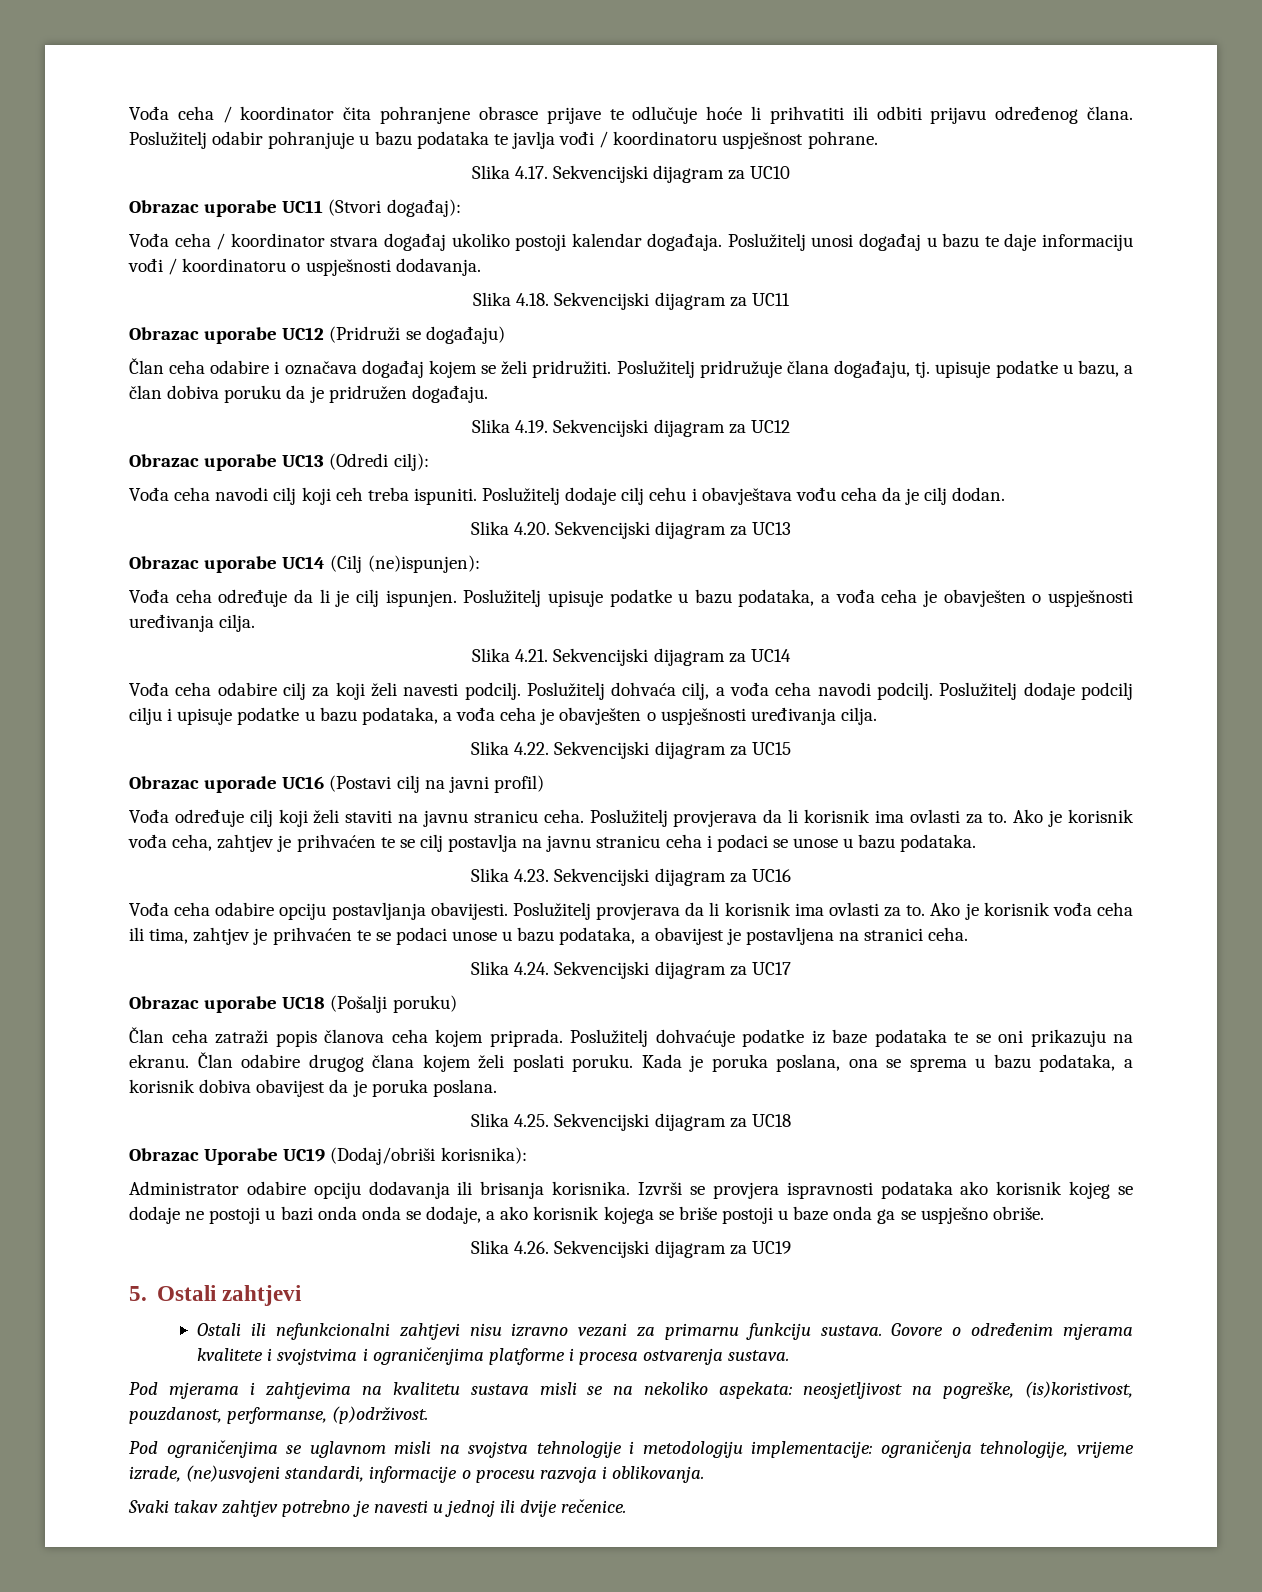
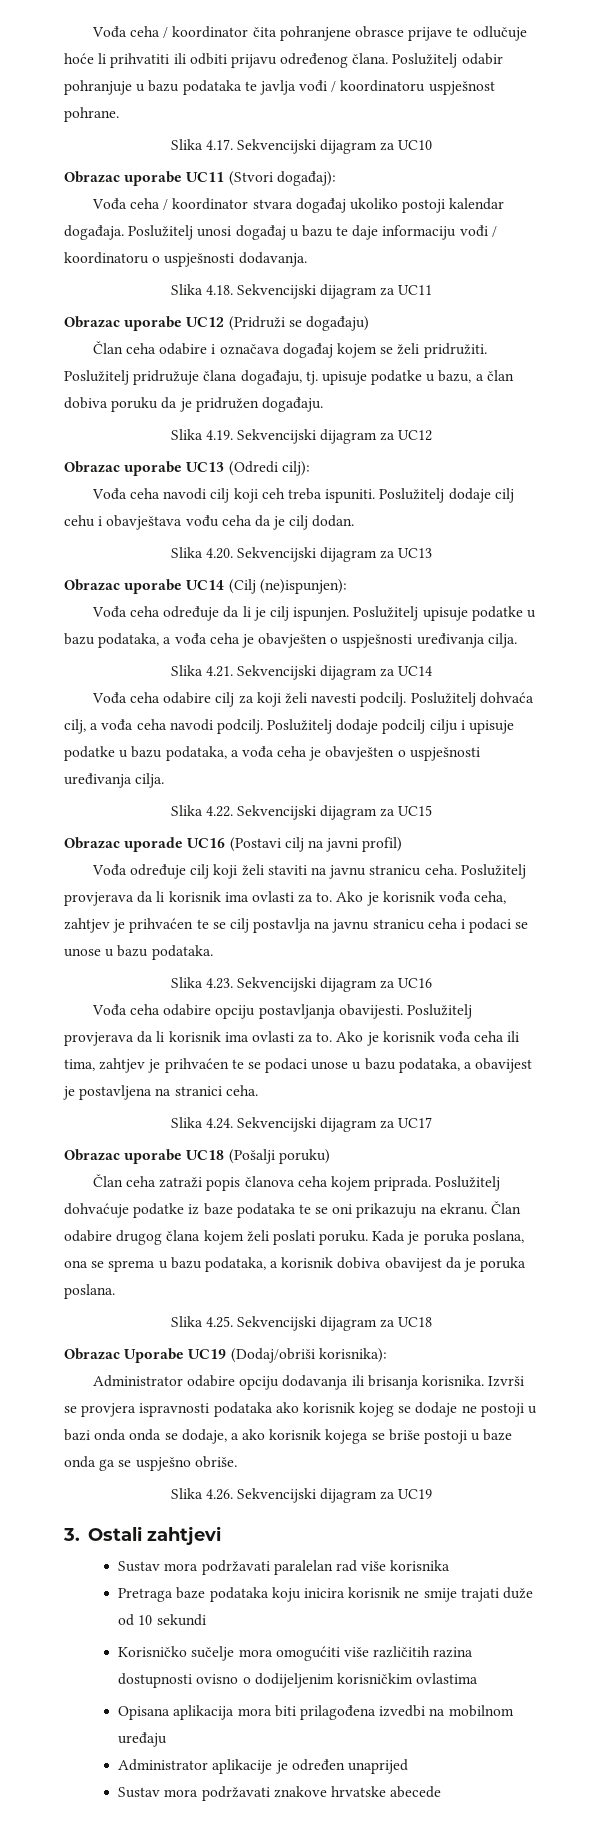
- 5. Ostali zahtjevi
+ 3. Ostali zahtjevi
- Ostali ili nefunkcionalni zahtjevi nisu izravno vezani za primarnu funkciju sustava. Govore o određenim mjerama kvalitete i svojstvima i ograničenjima platforme i procesa ostvarenja sustava.
- Pod mjerama i zahtjevima na kvalitetu sustava misli se na nekoliko aspekata: neosjetljivost na pogreške, (is)koristivost, pouzdanost, performanse, (p)održivost.
- Pod ograničenjima se uglavnom misli na svojstva tehnologije i metodologiju implementacije: ograničenja tehnologije, vrijeme izrade, (ne)usvojeni standardi, informacije o procesu razvoja i oblikovanja.
- Svaki takav zahtjev potrebno je navesti u jednoj ili dvije rečenice.
+ Sustav mora podržavati paralelan rad više korisnika
+ Pretraga baze podataka koju inicira korisnik ne smije trajati duže od 10 sekundi
+ Korisničko sučelje mora omogućiti više različitih razina dostupnosti ovisno o dodijeljenim korisničkim ovlastima
+ Opisana aplikacija mora biti prilagođena izvedbi na mobilnom uređaju
+ Administrator aplikacije je određen unaprijed
+ Sustav mora podržavati znakove hrvatske abecede

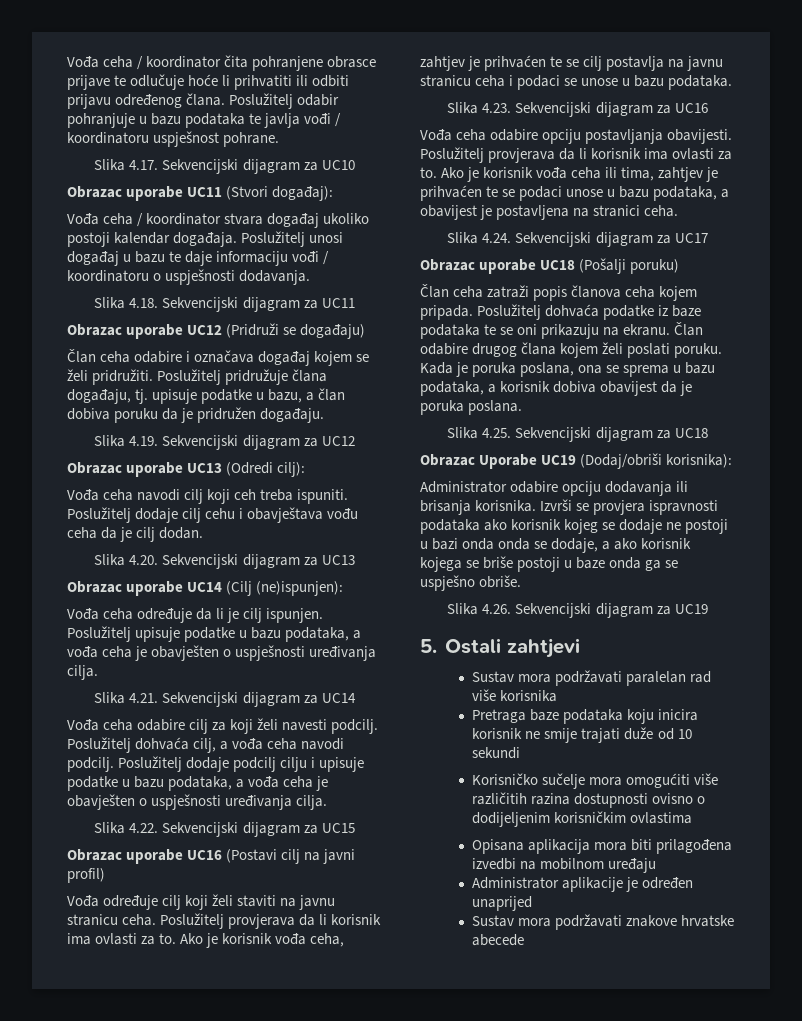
- Obrazac uporade UC16 (Postavi cilj na javni profil)
+ Obrazac uporabe UC16 (Postavi cilj na javni profil)
- Član ceha zatraži popis članova ceha kojem priprada. Poslužitelj dohvaćuje podatke iz baze podataka te se oni prikazuju na ekranu.
+ Član ceha zatraži popis članova ceha kojem pripada. Poslužitelj dohvaća podatke iz baze podataka te se oni prikazuju na ekranu.
- 3. Ostali zahtjevi
+ 5. Ostali zahtjevi

